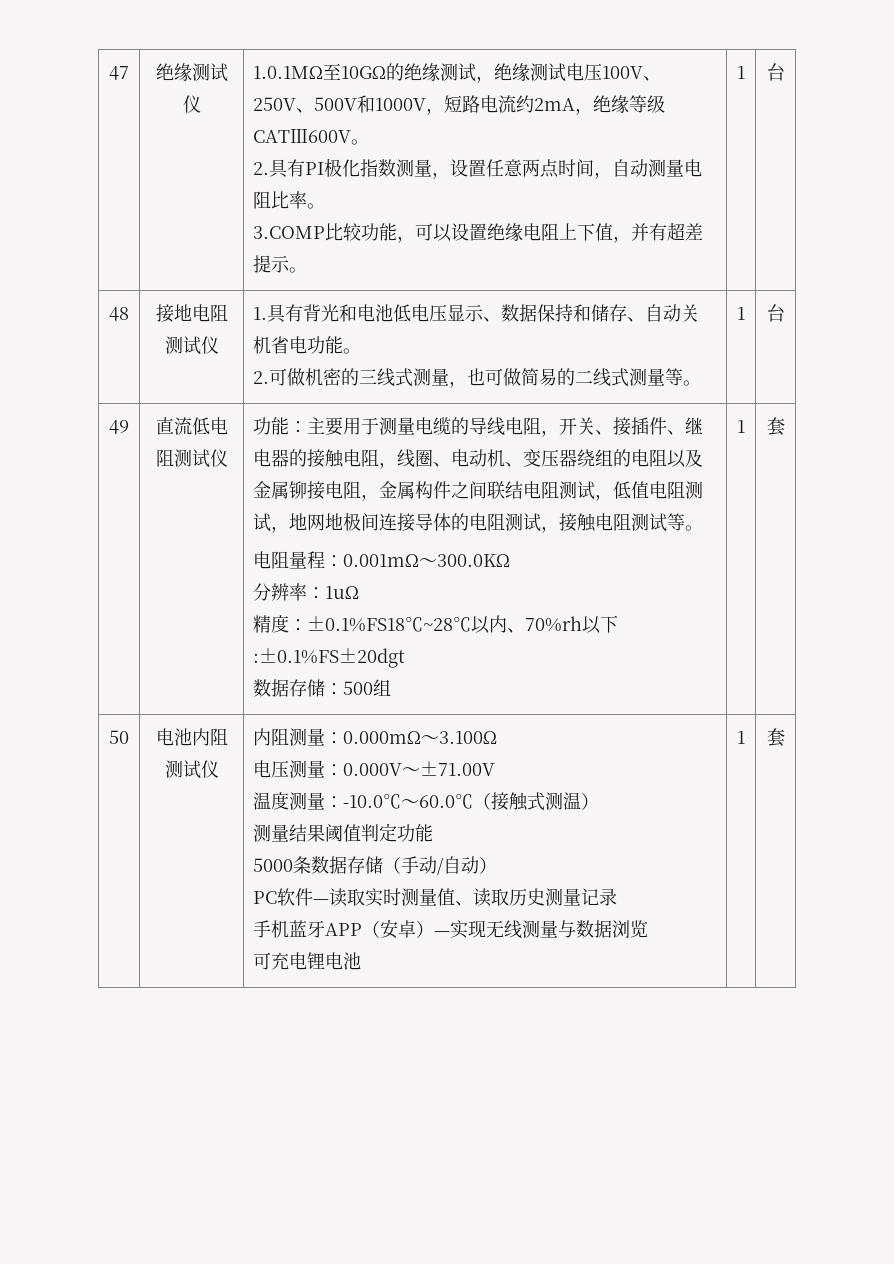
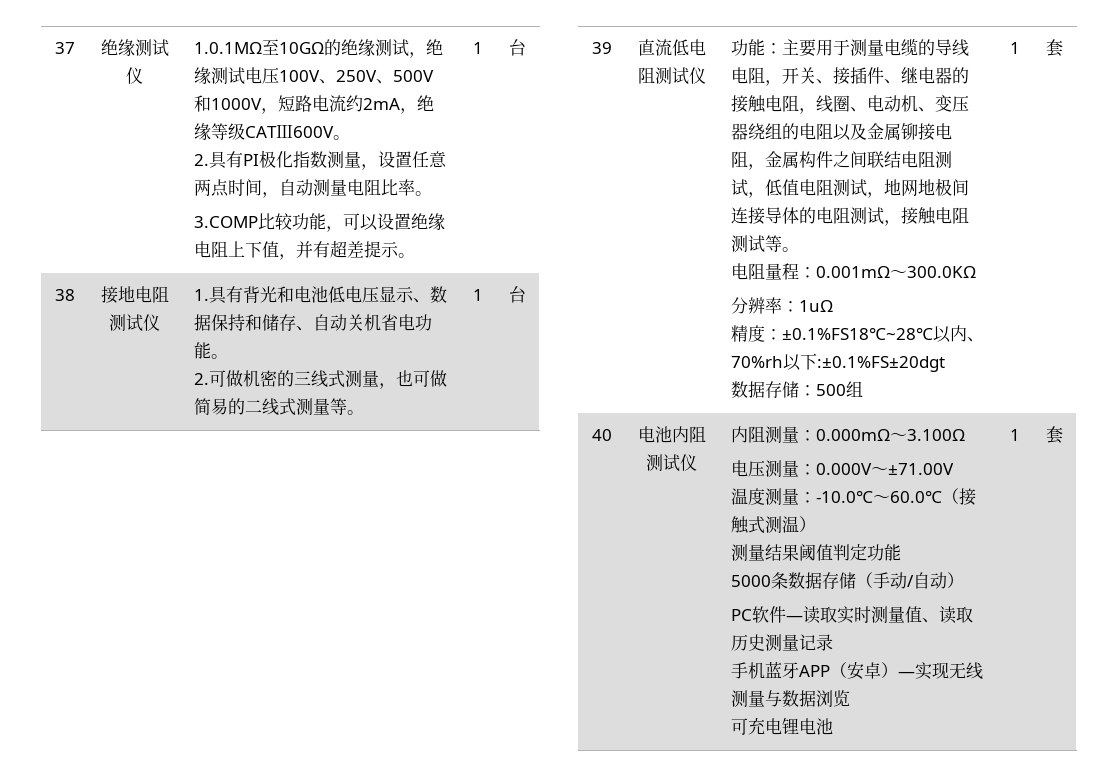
- 47
+ 37
- 48 | 接地电阻测试仪 | 1.具有背光和电池低电压显示、数据保持和储存、自动关机省电功能。
+ 38 | 接地电阻测试仪 | 1.具有背光和电池低电压显示、数据保持和储存、自动关机省电功能。
- 49
+ 39
- 50
+ 40

